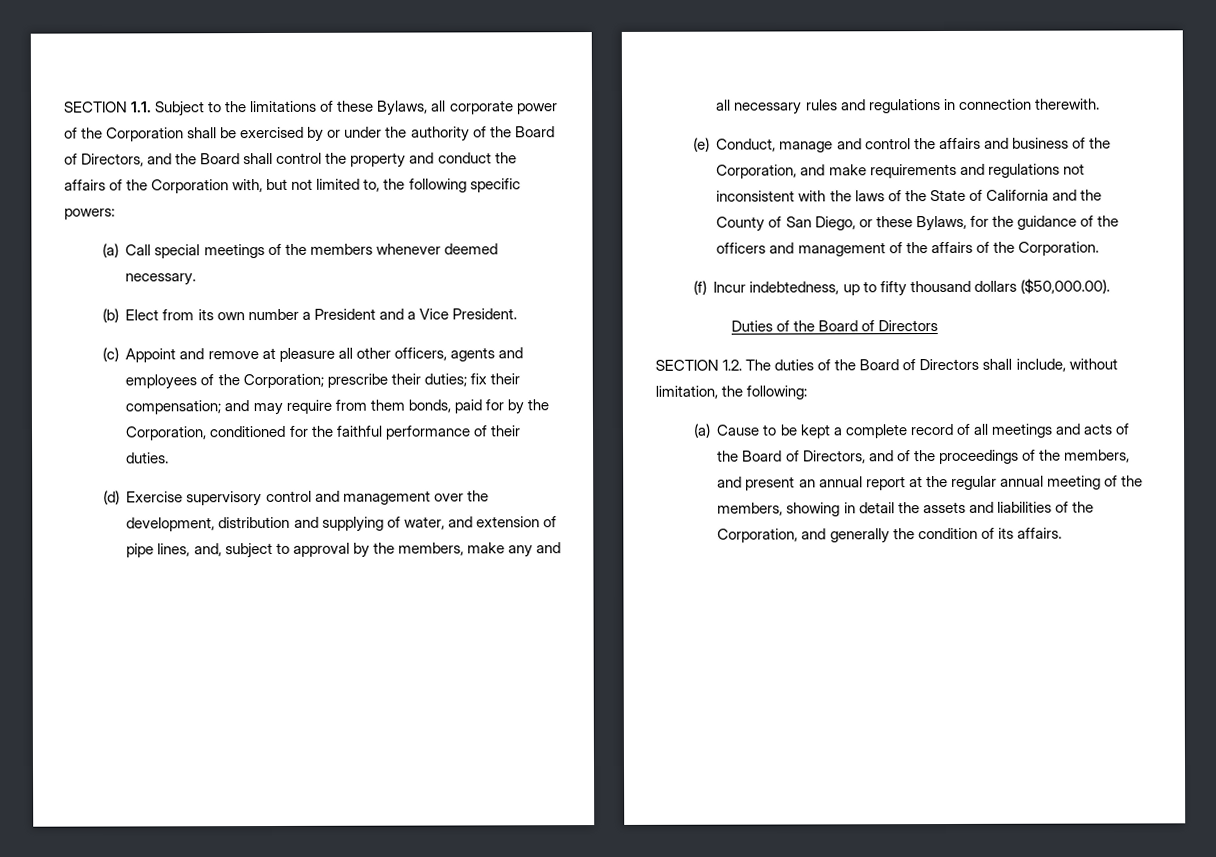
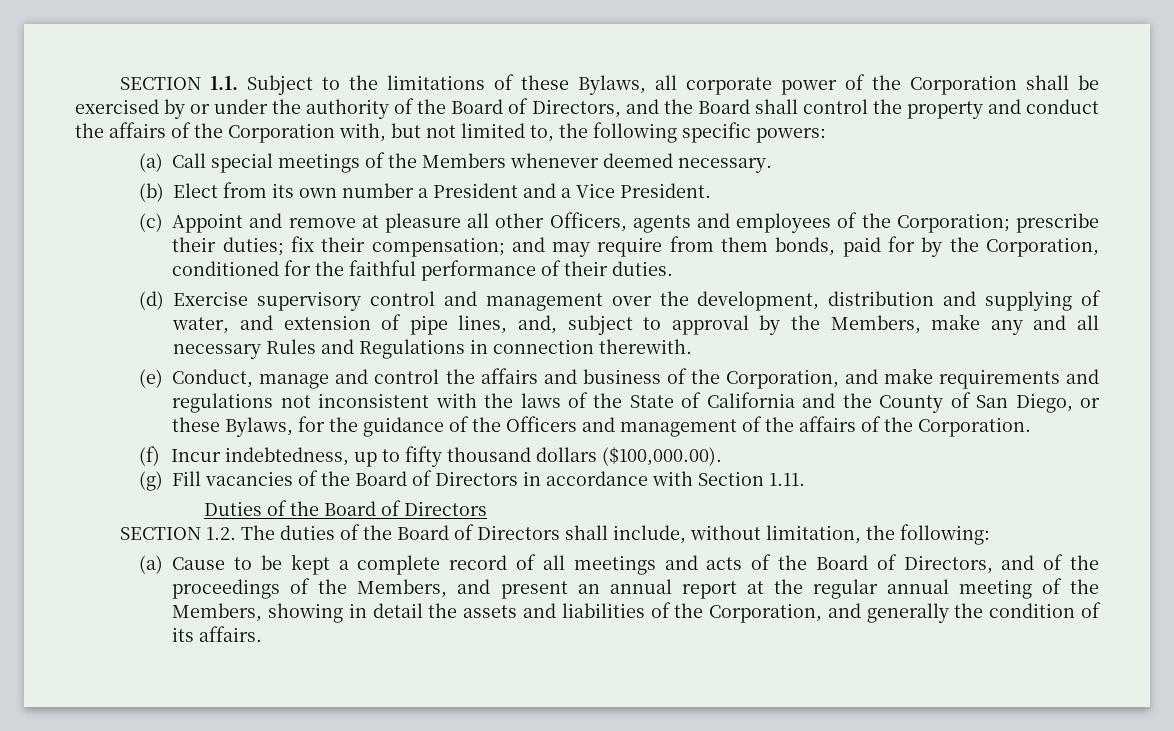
- (a) Call special meetings of the members whenever deemed necessary.
+ (a) Call special meetings of the Members whenever deemed necessary.
- (c) Appoint and remove at pleasure all other officers, agents and employees of the Corporation; prescribe their duties; fix their compensation; and may require from them bonds, paid for by the Corporation, conditioned for the faithful performance of their duties.
+ (c) Appoint and remove at pleasure all other Officers, agents and employees of the Corporation; prescribe their duties; fix their compensation; and may require from them bonds, paid for by the Corporation, conditioned for the faithful performance of their duties.
- (d) Exercise supervisory control and management over the development, distribution and supplying of water, and extension of pipe lines, and, subject to approval by the members, make any and all necessary rules and regulations in connection therewith.
+ (d) Exercise supervisory control and management over the development, distribution and supplying of water, and extension of pipe lines, and, subject to approval by the Members, make any and all necessary Rules and Regulations in connection therewith.
- (e) Conduct, manage and control the affairs and business of the Corporation, and make requirements and regulations not inconsistent with the laws of the State of California and the County of San Diego, or these Bylaws, for the guidance of the officers and management of the affairs of the Corporation.
+ (e) Conduct, manage and control the affairs and business of the Corporation, and make requirements and regulations not inconsistent with the laws of the State of California and the County of San Diego, or these Bylaws, for the guidance of the Officers and management of the affairs of the Corporation.
- (f) Incur indebtedness, up to fifty thousand dollars ($50,000.00).
+ (f) Incur indebtedness, up to fifty thousand dollars ($100,000.00).
+ (g) Fill vacancies of the Board of Directors in accordance with Section 1.11.
- (a) Cause to be kept a complete record of all meetings and acts of the Board of Directors, and of the proceedings of the members, and present an annual report at the regular annual meeting of the members, showing in detail the assets and liabilities of the Corporation, and generally the condition of its affairs.
+ (a) Cause to be kept a complete record of all meetings and acts of the Board of Directors, and of the proceedings of the Members, and present an annual report at the regular annual meeting of the Members, showing in detail the assets and liabilities of the Corporation, and generally the condition of its affairs.

